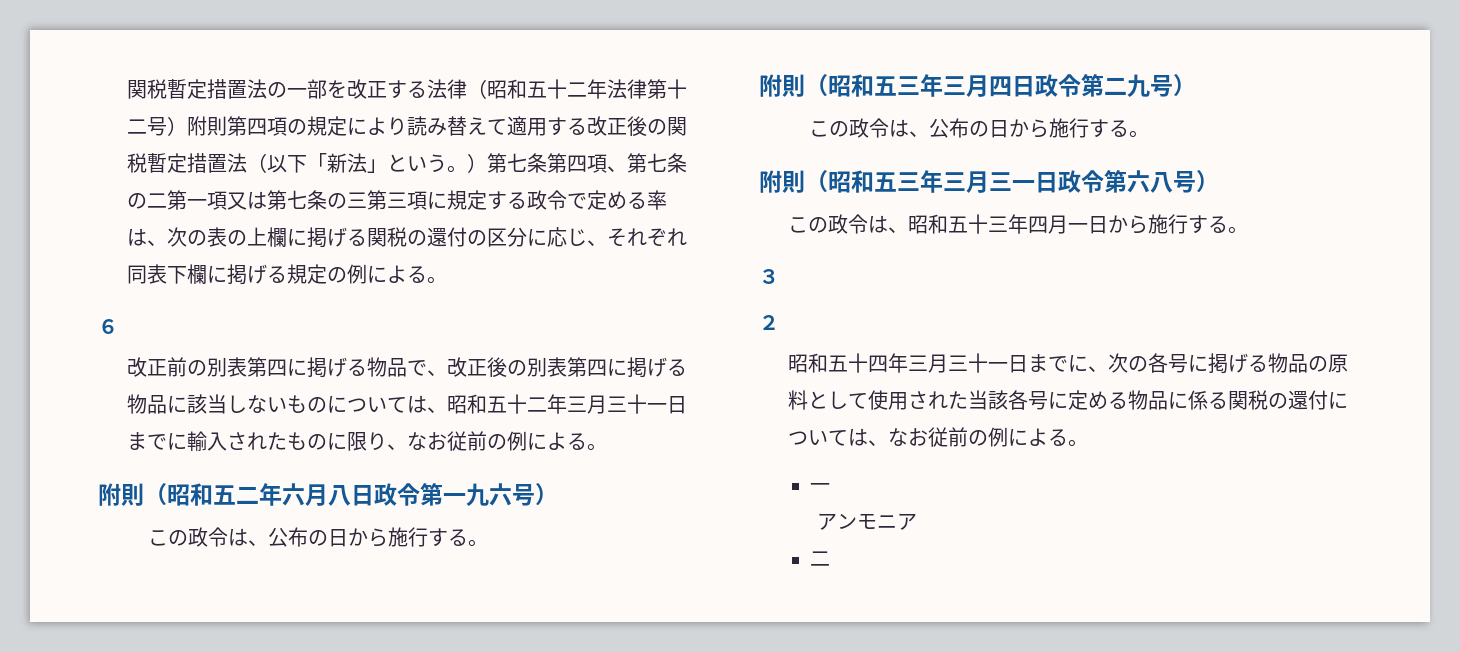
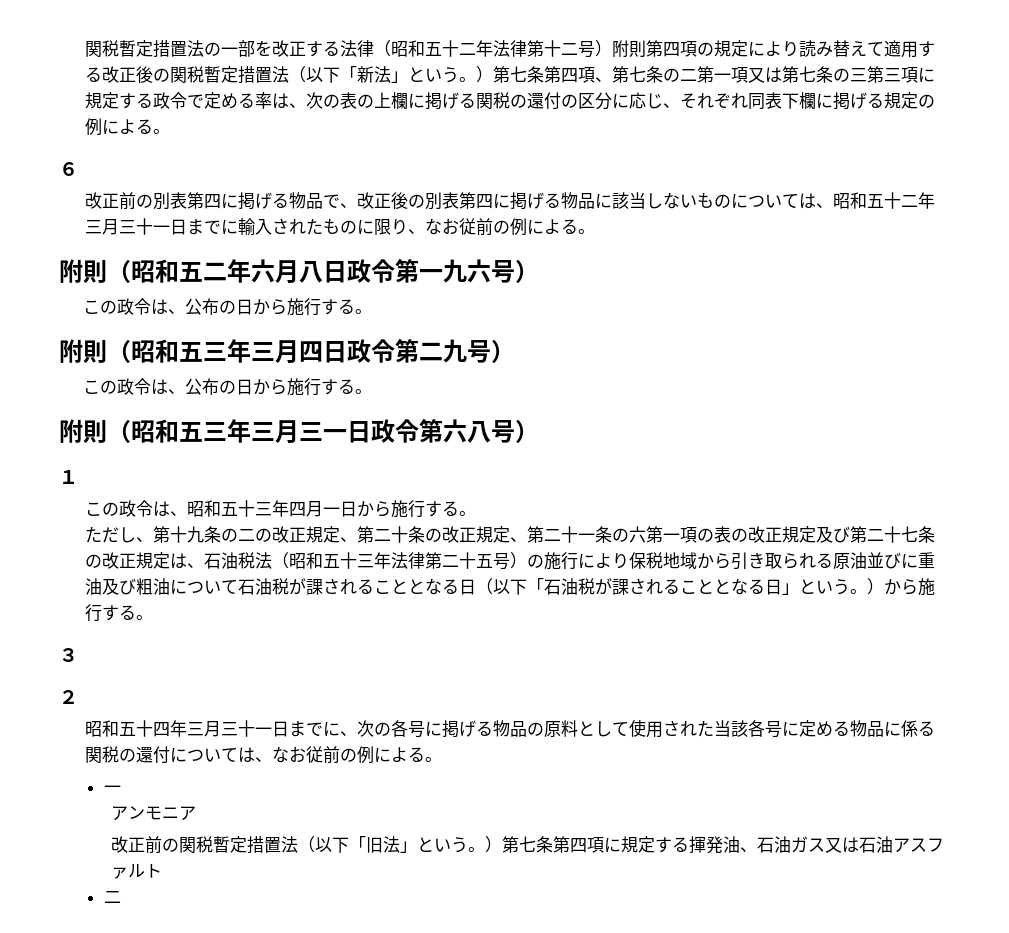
+ １
+ ただし、第十九条の二の改正規定、第二十条の改正規定、第二十一条の六第一項の表の改正規定及び第二十七条の改正規定は、石油税法（昭和五十三年法律第二十五号）の施行により保税地域から引き取られる原油並びに重油及び粗油について石油税が課されることとなる日（以下「石油税が課されることとなる日」という。）から施行する。
+ 改正前の関税暫定措置法（以下「旧法」という。）第七条第四項に規定する揮発油、石油ガス又は石油アスファルト

